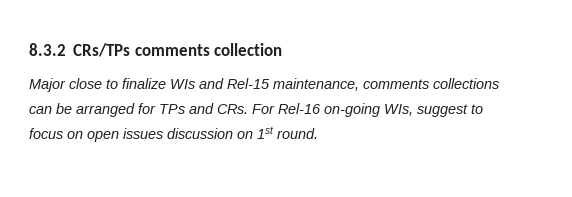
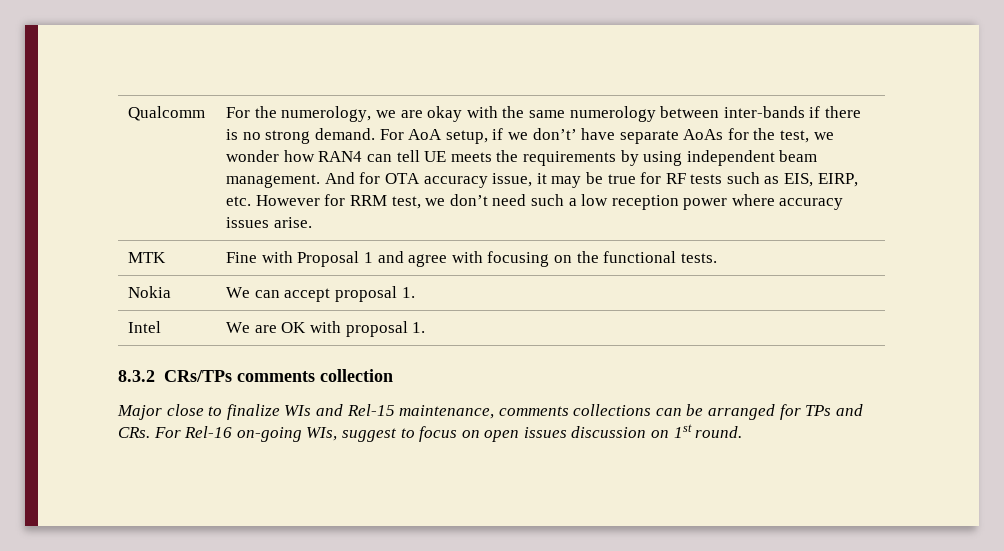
+ Qualcomm | For the numerology, we are okay with the same numerology between inter-bands if there is no strong demand. For AoA setup, if we don’t’ have separate AoAs for the test, we wonder how RAN4 can tell UE meets the requirements by using independent beam management. And for OTA accuracy issue, it may be true for RF tests such as EIS, EIRP, etc. However for RRM test, we don’t need such a low reception power where accuracy issues arise.
+ MTK | Fine with Proposal 1 and agree with focusing on the functional tests.
+ Nokia | We can accept proposal 1.
+ Intel | We are OK with proposal 1.

